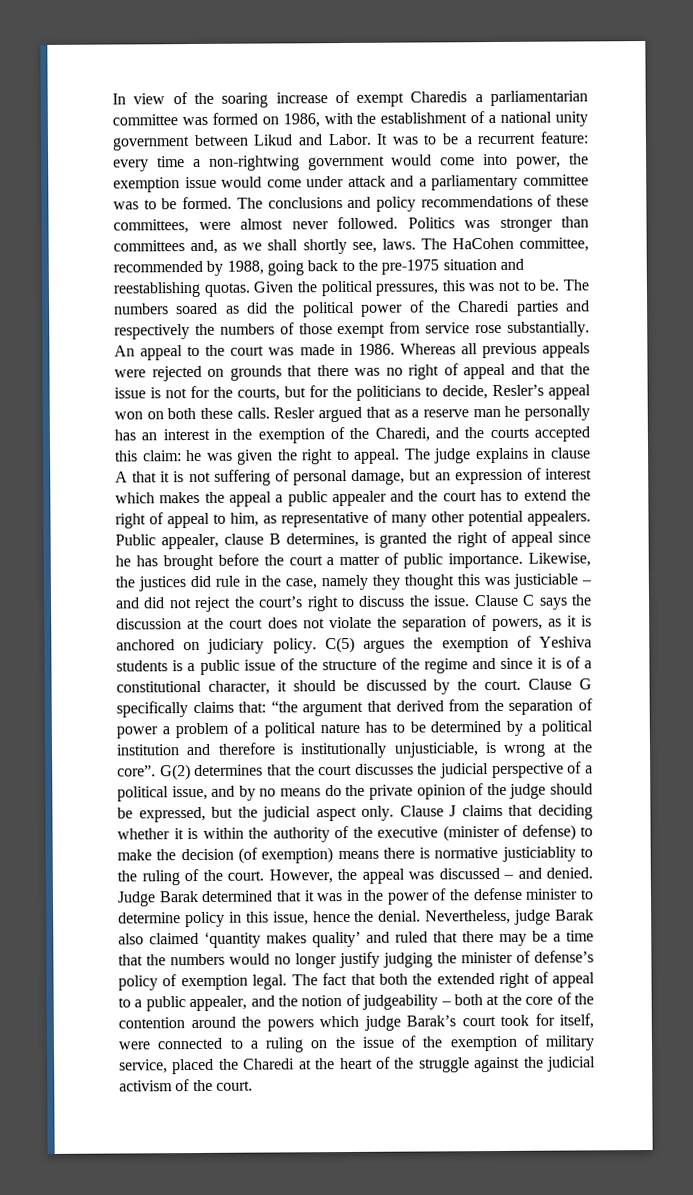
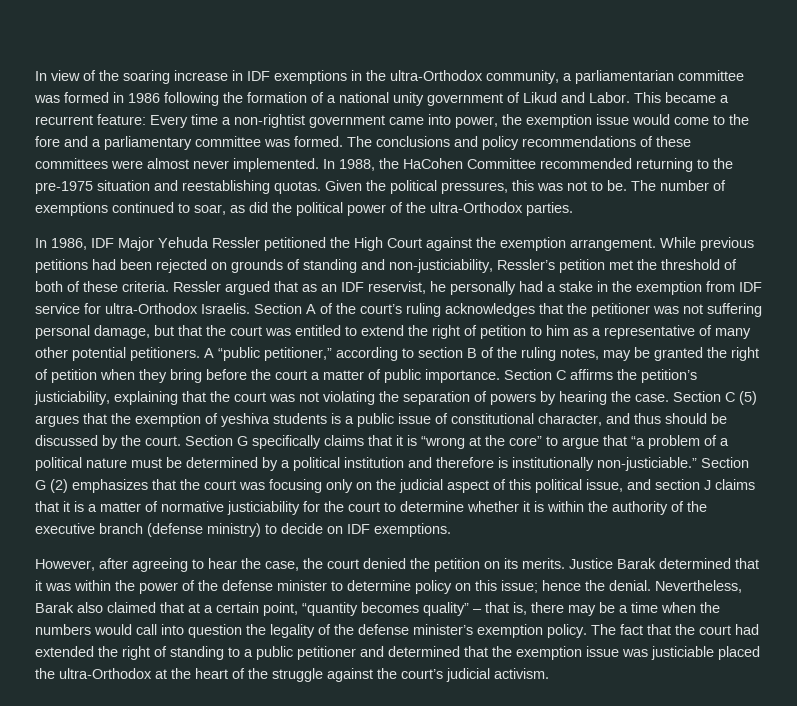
- In view of the soaring increase of exempt Charedis a parliamentarian committee was formed on 1986, with the establishment of a national unity government between Likud and Labor.
+ In view of the soaring increase in IDF exemptions in the ultra-Orthodox community, a parliamentarian committee was formed in 1986 following the formation of a national unity government of Likud and Labor.
- It was to be a recurrent feature: every time a non-rightwing government would come into power, the exemption issue would come under attack and a parliamentary committee was to be formed.
+ This became a recurrent feature: Every time a non-rightist government came into power, the exemption issue would come to the fore and a parliamentary committee was formed.
- The conclusions and policy recommendations of these committees, were almost never followed. Politics was stronger than committees and, as we shall shortly see, laws. The HaCohen committee, recommended by 1988, going back to the pre-1975 situation and reestablishing quotas.
+ The conclusions and policy recommendations of these committees were almost never implemented. In 1988, the HaCohen Committee recommended returning to the pre-1975 situation and reestablishing quotas.
- The numbers soared as did the political power of the Charedi parties and respectively the numbers of those exempt from service rose substantially. An appeal to the court was made in 1986. Whereas all previous appeals were rejected on grounds that there was no right of appeal and that the issue is not for the courts, but for the politicians to decide, Resler’s appeal won on both these calls. Resler argued that as a reserve man he personally has an interest in the exemption of the Charedi, and the courts accepted this claim: he was given the right to appeal. The judge explains in clause A that it is not suffering of personal damage, but an expression of interest which makes the appeal a public appealer and the court has to extend the right of appeal to him, as representative of many other potential appealers. Public appealer, clause B determines, is granted the right of appeal since he has brought before the court a matter of public importance.
+ The number of exemptions continued to soar, as did the political power of the ultra-Orthodox parties.
+ In 1986, IDF Major Yehuda Ressler petitioned the High Court against the exemption arrangement. While previous petitions had been rejected on grounds of standing and non-justiciability, Ressler’s petition met the threshold of both of these criteria. Ressler argued that as an IDF reservist, he personally had a stake in the exemption from IDF service for ultra-Orthodox Israelis. Section A of the court’s ruling acknowledges that the petitioner was not suffering personal damage, but that the court was entitled to extend the right of petition to him as a representative of many other potential petitioners. A “public petitioner,” according to section B of the ruling notes, may be granted the right of petition when they bring before the court a matter of public importance.
- Likewise, the justices did rule in the case, namely they thought this was justiciable – and did not reject the court’s right to discuss the issue. Clause C says the discussion at the court does not violate the separation of powers, as it is anchored on judiciary policy. C(5) argues the exemption of Yeshiva students is a public issue of the structure of the regime and since it is of a constitutional character, it should be discussed by the court.
+ Section C affirms the petition’s justiciability, explaining that the court was not violating the separation of powers by hearing the case. Section C (5) argues that the exemption of yeshiva students is a public issue of constitutional character, and thus should be discussed by the court.
- Clause G specifically claims that: “the argument that derived from the separation of power a problem of a political nature has to be determined by a political institution and therefore is institutionally unjusticiable, is wrong at the core”. G(2) determines that the court discusses the judicial perspective of a political issue, and by no means do the private opinion of the judge should be expressed, but the judicial aspect only. Clause J claims that deciding whether it is within the authority of the executive (minister of defense) to make the decision (of exemption) means there is normative justiciablity to the ruling of the court. However, the appeal was discussed – and denied. Judge Barak determined that it was in the power of the defense minister to determine policy in this issue, hence the denial.
+ Section G specifically claims that it is “wrong at the core” to argue that “a problem of a political nature must be determined by a political institution and therefore is institutionally non-justiciable.” Section G (2) emphasizes that the court was focusing only on the judicial aspect of this political issue, and section J claims that it is a matter of normative justiciability for the court to determine whether it is within the authority of the executive branch (defense ministry) to decide on IDF exemptions.
+ However, after agreeing to hear the case, the court denied the petition on its merits. Justice Barak determined that it was within the power of the defense minister to determine policy on this issue; hence the denial.
- Nevertheless, judge Barak also claimed ‘quantity makes quality’ and ruled that there may be a time that the numbers would no longer justify judging the minister of defense’s policy of exemption legal. The fact that both the extended right of appeal to a public appealer, and the notion of judgeability – both at the core of the contention around the powers which judge Barak’s court took for itself, were connected to a ruling on the issue of the exemption of military service, placed the Charedi at the heart of the struggle against the judicial activism of the court.
+ Nevertheless, Barak also claimed that at a certain point, “quantity becomes quality” – that is, there may be a time when the numbers would call into question the legality of the defense minister’s exemption policy. The fact that the court had extended the right of standing to a public petitioner and determined that the exemption issue was justiciable placed the ultra-Orthodox at the heart of the struggle against the court’s judicial activism.

